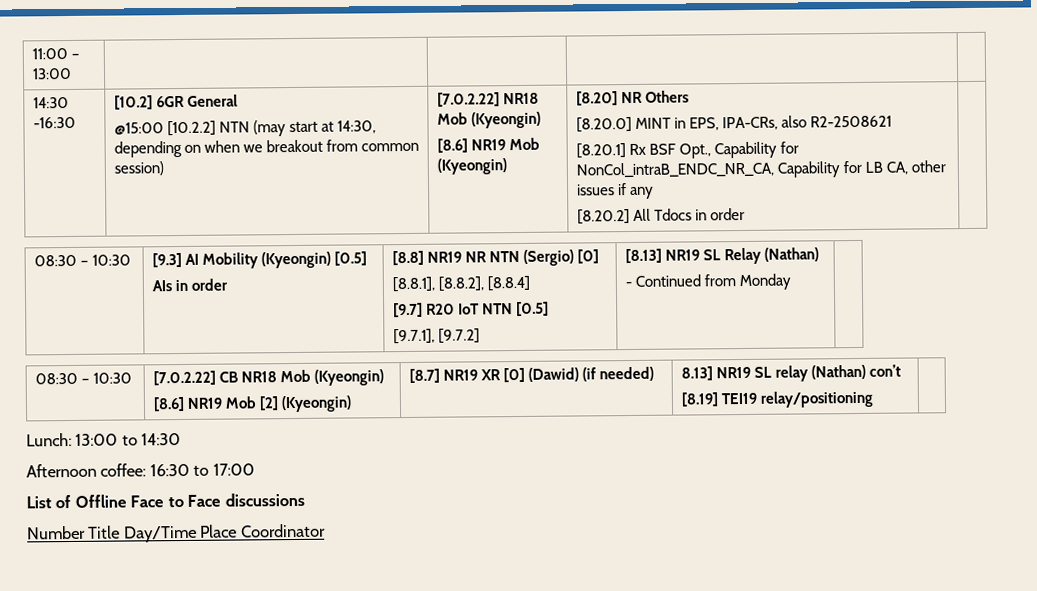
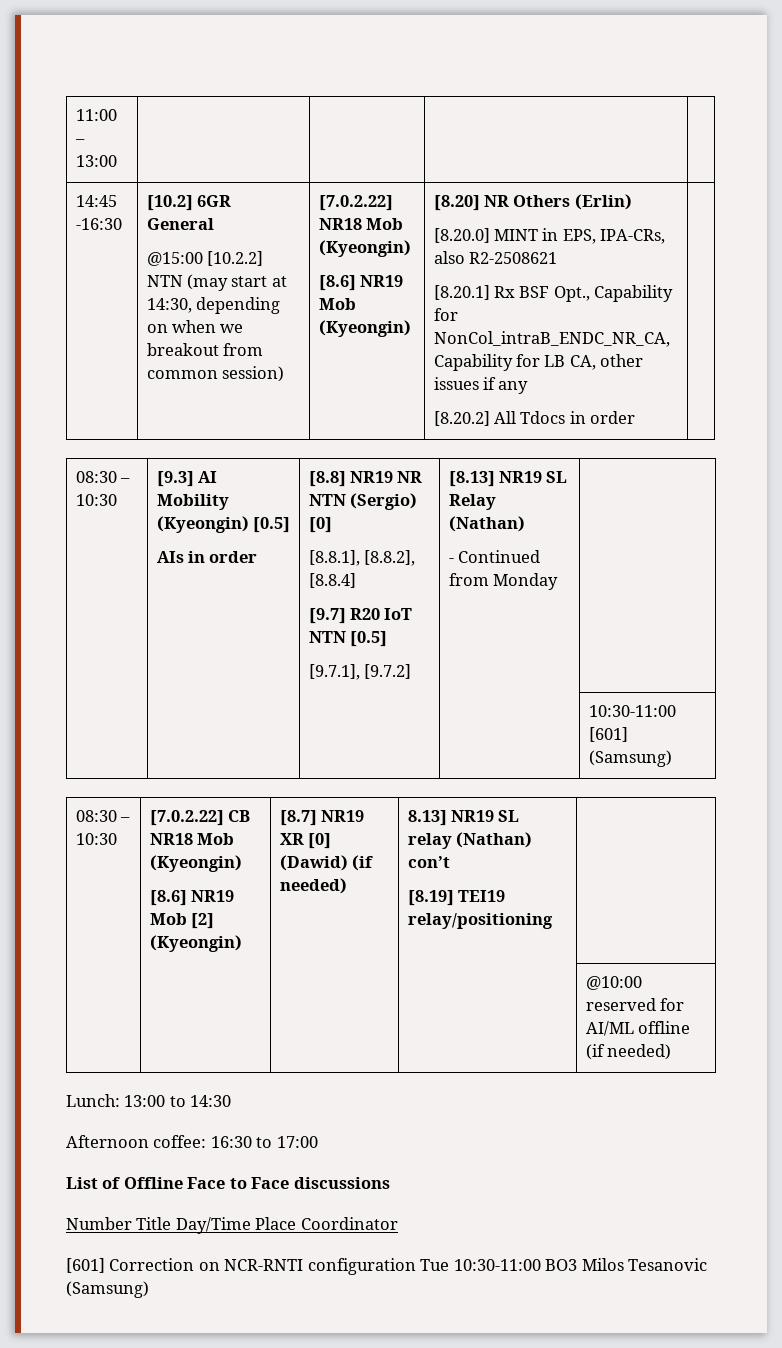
- 14:30 -16:30
+ 14:45 -16:30
- [8.20] NR Others
+ [8.20] NR Others (Erlin)
+ | | | | 10:30-11:00 [601] (Samsung)
+ | | | | @10:00 reserved for AI/ML offline (if needed)
+ [601] Correction on NCR-RNTI configuration Tue 10:30-11:00 BO3 Milos Tesanovic (Samsung)

